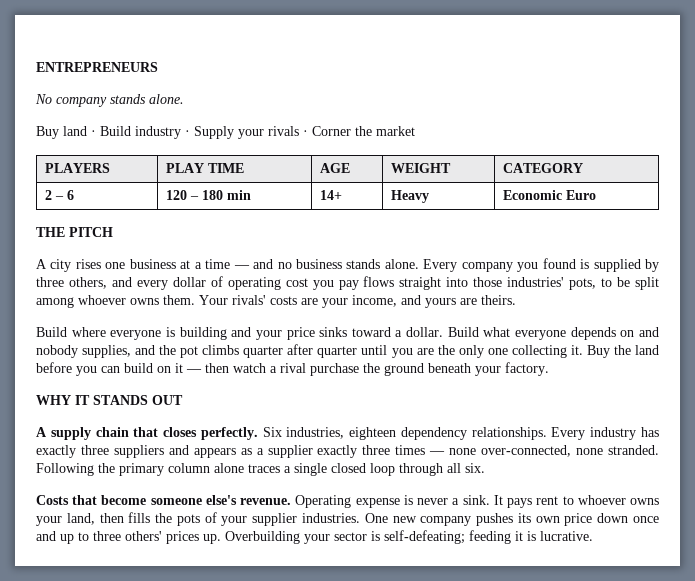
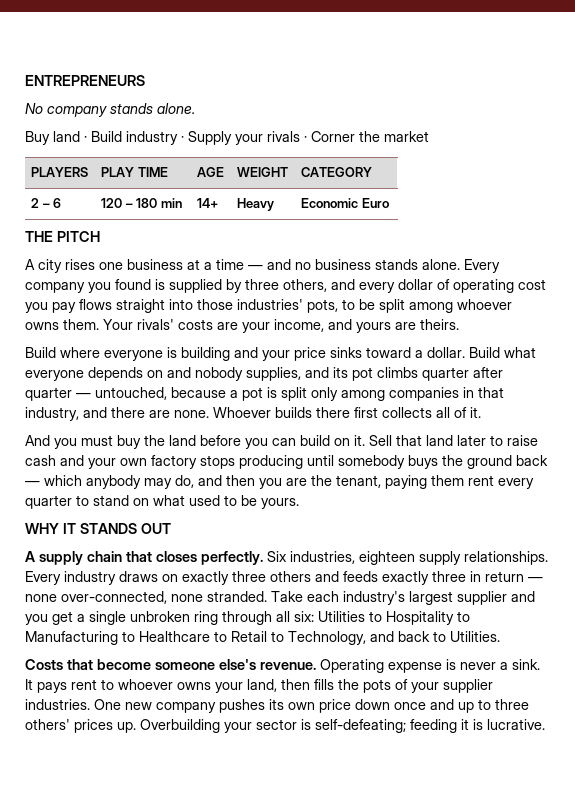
- Build what everyone depends on and nobody supplies, and the pot climbs quarter after quarter until you are the only one collecting it. Buy the land before you can build on it — then watch a rival purchase the ground beneath your factory.
+ Build what everyone depends on and nobody supplies, and its pot climbs quarter after quarter — untouched, because a pot is split only among companies in that industry, and there are none. Whoever builds there first collects all of it.
+ And you must buy the land before you can build on it. Sell that land later to raise cash and your own factory stops producing until somebody buys the ground back — which anybody may do, and then you are the tenant, paying them rent every quarter to stand on what used to be yours.
- Six industries, eighteen dependency relationships.
+ Six industries, eighteen supply relationships.
- Every industry has exactly three suppliers and appears as a supplier exactly three times — none over-connected, none stranded.
+ Every industry draws on exactly three others and feeds exactly three in return — none over-connected, none stranded.
- Following the primary column alone traces a single closed loop through all six.
+ Take each industry's largest supplier and you get a single unbroken ring through all six: Utilities to Hospitality to Manufacturing to Healthcare to Retail to Technology, and back to Utilities.

